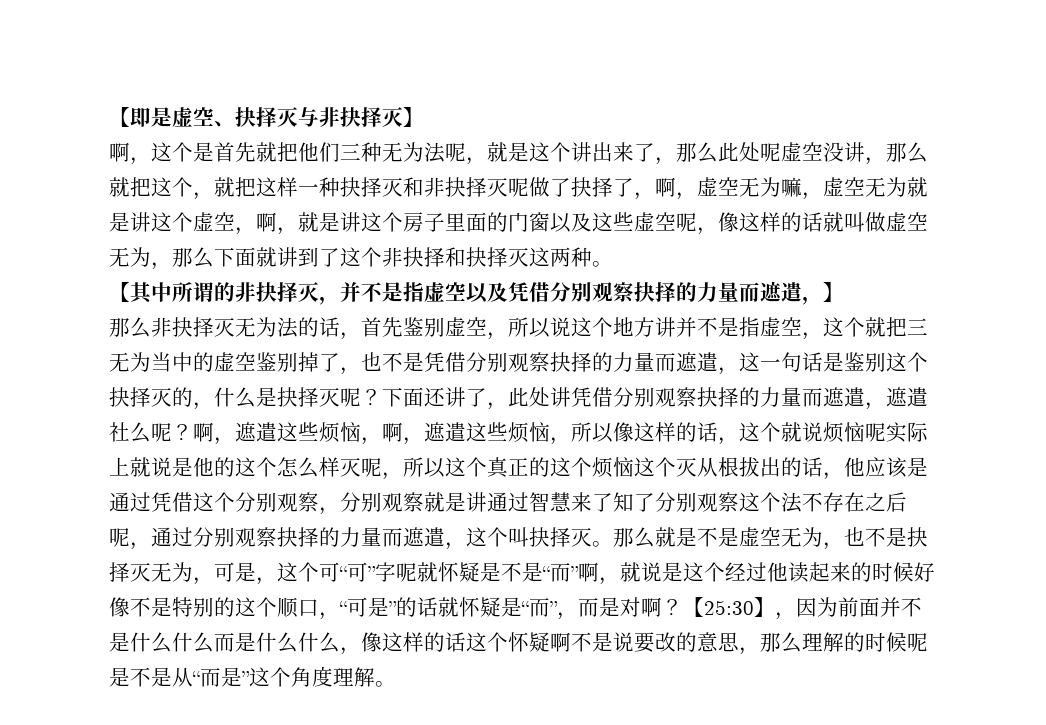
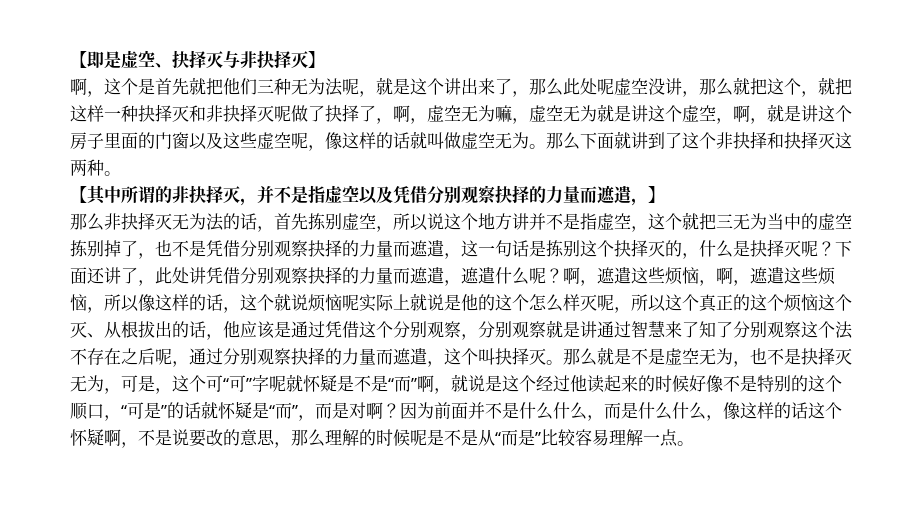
- 啊，这个是首先就把他们三种无为法呢，就是这个讲出来了，那么此处呢虚空没讲，那么就把这个，就把这样一种抉择灭和非抉择灭呢做了抉择了，啊，虚空无为嘛，虚空无为就是讲这个虚空，啊，就是讲这个房子里面的门窗以及这些虚空呢，像这样的话就叫做虚空无为，那么下面就讲到了这个非抉择和抉择灭这两种。
+ 啊，这个是首先就把他们三种无为法呢，就是这个讲出来了，那么此处呢虚空没讲，那么就把这个，就把这样一种抉择灭和非抉择灭呢做了抉择了，啊，虚空无为嘛，虚空无为就是讲这个虚空，啊，就是讲这个房子里面的门窗以及这些虚空呢，像这样的话就叫做虚空无为。那么下面就讲到了这个非抉择和抉择灭这两种。
- 那么非抉择灭无为法的话，首先鉴别虚空，所以说这个地方讲并不是指虚空，这个就把三无为当中的虚空鉴别掉了，也不是凭借分别观察抉择的力量而遮遣，这一句话是鉴别这个抉择灭的，什么是抉择灭呢？
+ 那么非抉择灭无为法的话，首先拣别虚空，所以说这个地方讲并不是指虚空，这个就把三无为当中的虚空拣别掉了，也不是凭借分别观察抉择的力量而遮遣，这一句话是拣别这个抉择灭的，什么是抉择灭呢？
- 下面还讲了，此处讲凭借分别观察抉择的力量而遮遣，遮遣社么呢？
+ 下面还讲了，此处讲凭借分别观察抉择的力量而遮遣，遮遣什么呢？
- 啊，遮遣这些烦恼，啊，遮遣这些烦恼，所以像这样的话，这个就说烦恼呢实际上就说是他的这个怎么样灭呢，所以这个真正的这个烦恼这个灭从根拔出的话，他应该是通过凭借这个分别观察，分别观察就是讲通过智慧来了知了分别观察这个法不存在之后呢，通过分别观察抉择的力量而遮遣，这个叫抉择灭。
+ 啊，遮遣这些烦恼，啊，遮遣这些烦恼，所以像这样的话，这个就说烦恼呢实际上就说是他的这个怎么样灭呢，所以这个真正的这个烦恼这个灭、从根拔出的话，他应该是通过凭借这个分别观察，分别观察就是讲通过智慧来了知了分别观察这个法不存在之后呢，通过分别观察抉择的力量而遮遣，这个叫抉择灭。
- 【25:30】，因为前面并不是什么什么而是什么什么，像这样的话这个怀疑啊不是说要改的意思，那么理解的时候呢是不是从“而是”这个角度理解。
+ 因为前面并不是什么什么，而是什么什么，像这样的话这个怀疑啊，不是说要改的意思，那么理解的时候呢是不是从“而是”比较容易理解一点。

